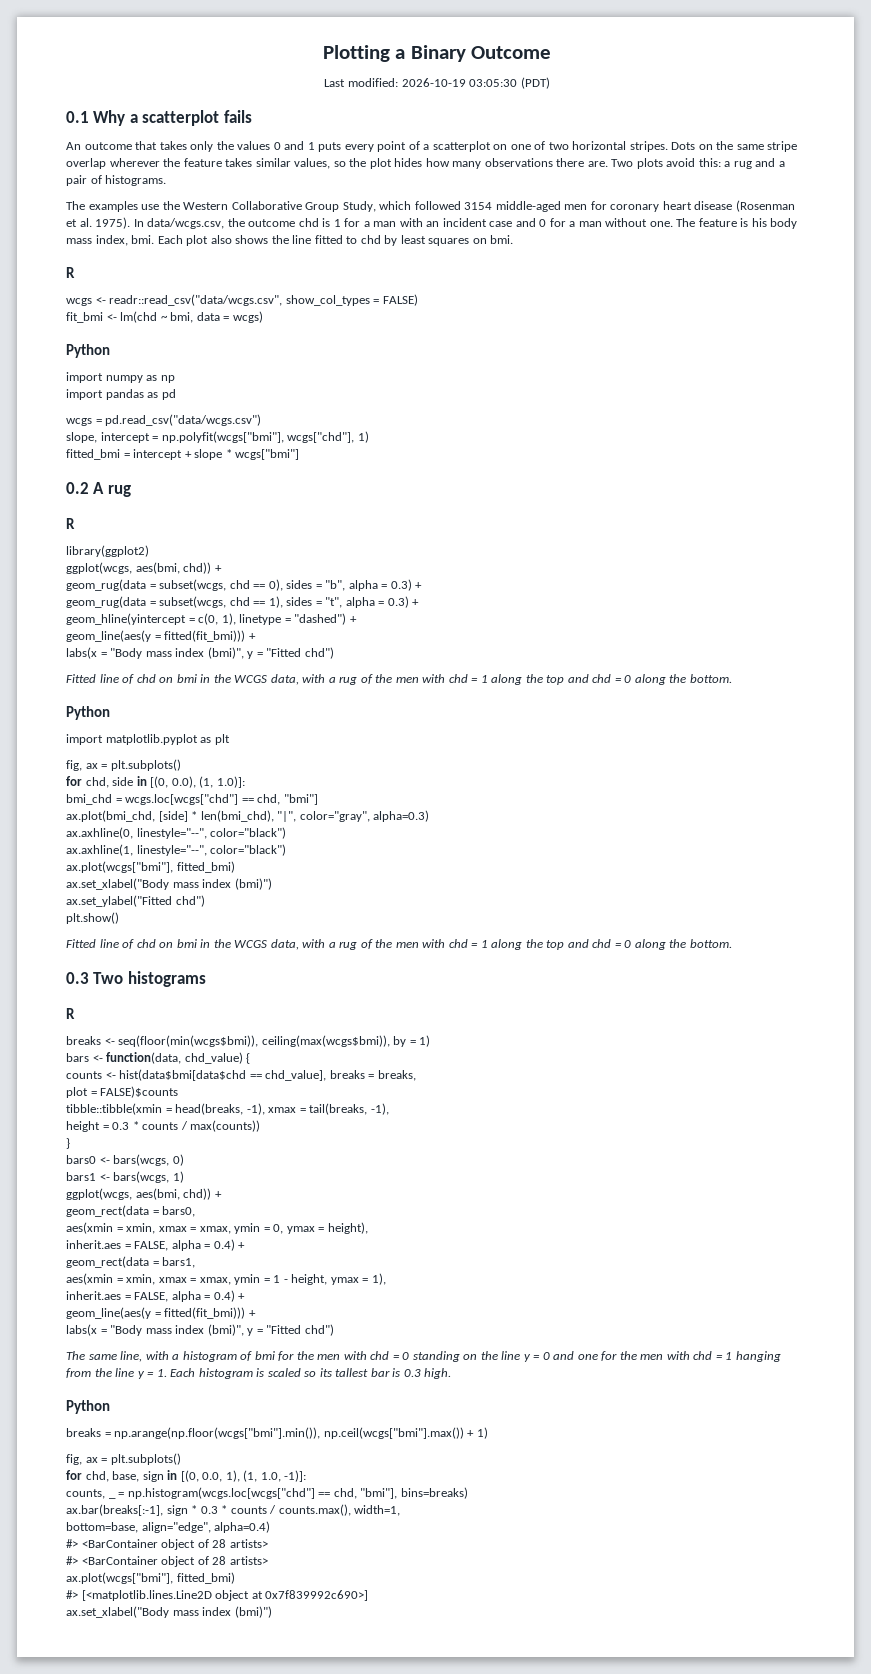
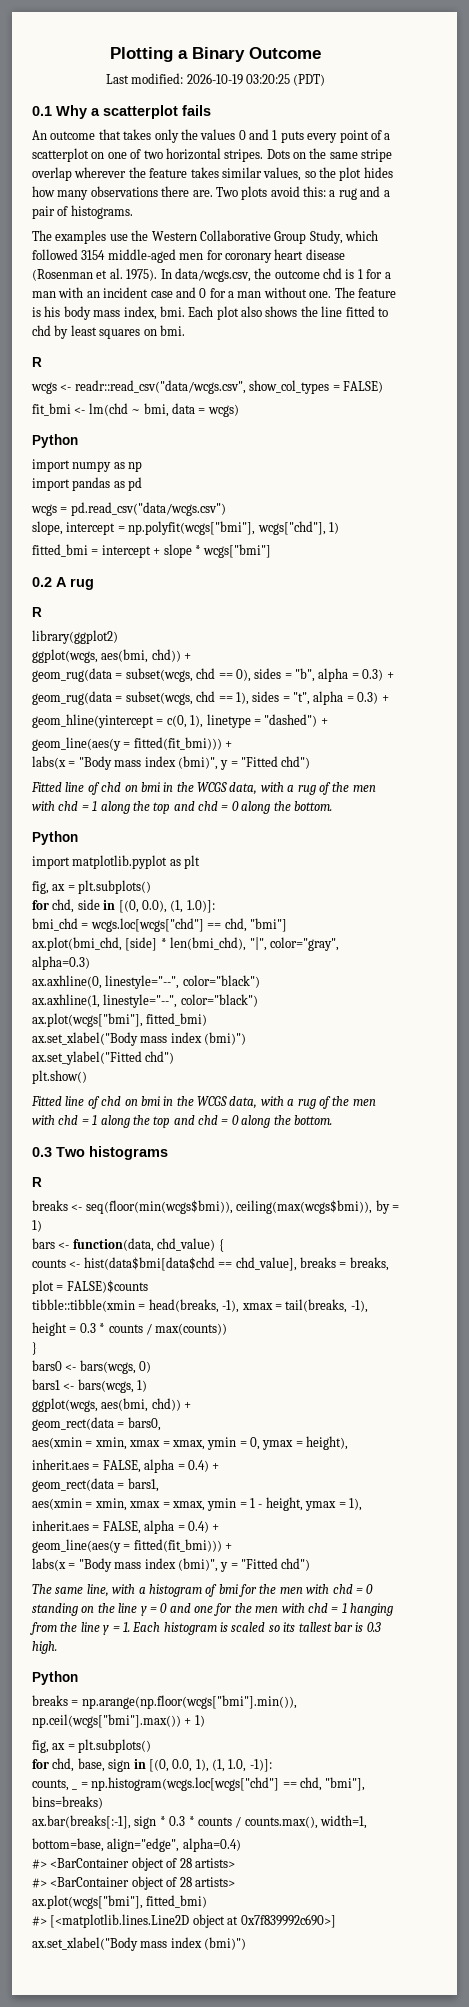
- Last modified: 2026-10-19 03:05:30 (PDT)
+ Last modified: 2026-10-19 03:20:25 (PDT)

